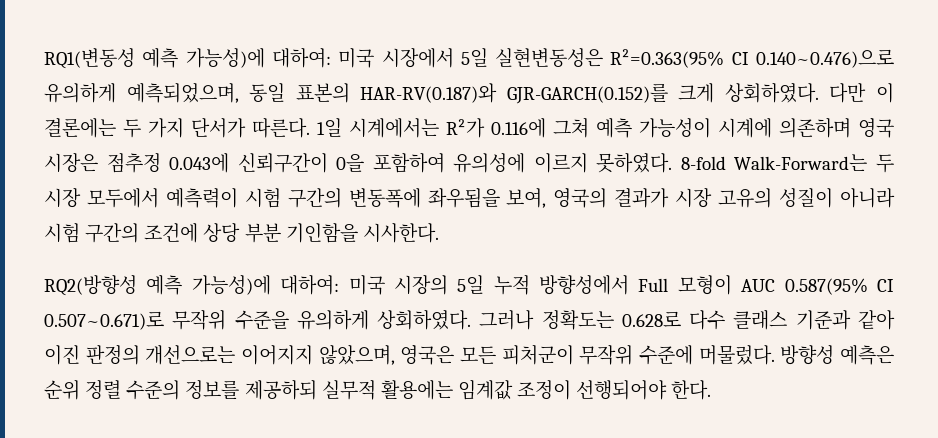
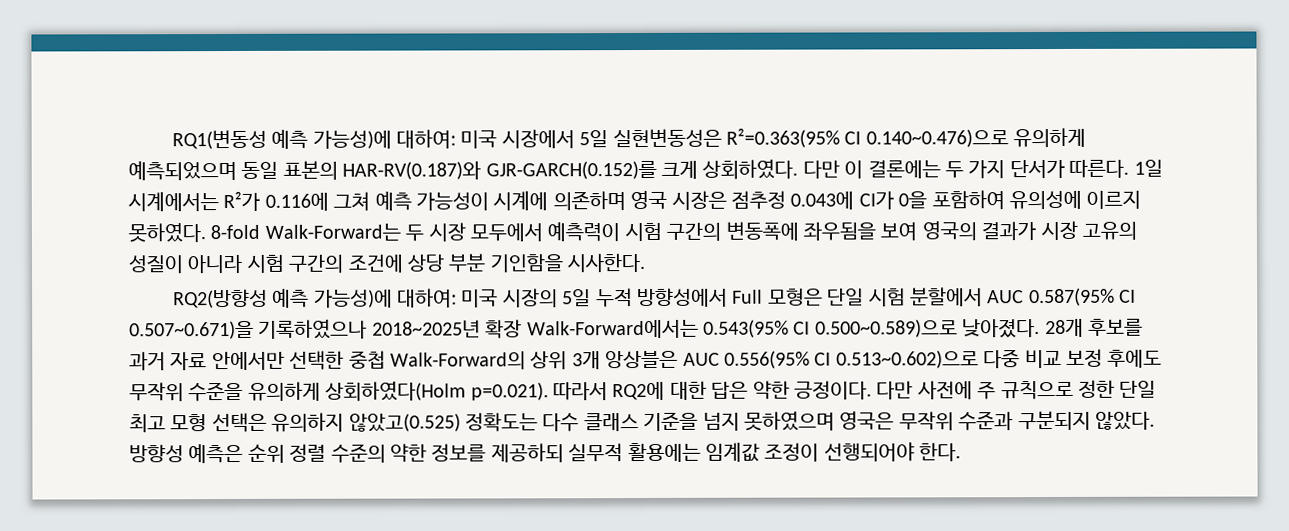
- RQ1(변동성 예측 가능성)에 대하여: 미국 시장에서 5일 실현변동성은 R²=0.363(95% CI 0.140~0.476)으로 유의하게 예측되었으며, 동일 표본의 HAR-RV(0.187)와 GJR-GARCH(0.152)를 크게 상회하였다.
+ RQ1(변동성 예측 가능성)에 대하여: 미국 시장에서 5일 실현변동성은 R²=0.363(95% CI 0.140~0.476)으로 유의하게 예측되었으며 동일 표본의 HAR-RV(0.187)와 GJR-GARCH(0.152)를 크게 상회하였다.
- 1일 시계에서는 R²가 0.116에 그쳐 예측 가능성이 시계에 의존하며 영국 시장은 점추정 0.043에 신뢰구간이 0을 포함하여 유의성에 이르지 못하였다.
+ 1일 시계에서는 R²가 0.116에 그쳐 예측 가능성이 시계에 의존하며 영국 시장은 점추정 0.043에 CI가 0을 포함하여 유의성에 이르지 못하였다.
- 8-fold Walk-Forward는 두 시장 모두에서 예측력이 시험 구간의 변동폭에 좌우됨을 보여, 영국의 결과가 시장 고유의 성질이 아니라 시험 구간의 조건에 상당 부분 기인함을 시사한다.
+ 8-fold Walk-Forward는 두 시장 모두에서 예측력이 시험 구간의 변동폭에 좌우됨을 보여 영국의 결과가 시장 고유의 성질이 아니라 시험 구간의 조건에 상당 부분 기인함을 시사한다.
- RQ2(방향성 예측 가능성)에 대하여: 미국 시장의 5일 누적 방향성에서 Full 모형이 AUC 0.587(95% CI 0.507~0.671)로 무작위 수준을 유의하게 상회하였다. 그러나 정확도는 0.628로 다수 클래스 기준과 같아 이진 판정의 개선으로는 이어지지 않았으며, 영국은 모든 피처군이 무작위 수준에 머물렀다.
+ RQ2(방향성 예측 가능성)에 대하여: 미국 시장의 5일 누적 방향성에서 Full 모형은 단일 시험 분할에서 AUC 0.587(95% CI 0.507~0.671)을 기록하였으나 2018~2025년 확장 Walk-Forward에서는 0.543(95% CI 0.500~0.589)으로 낮아졌다. 28개 후보를 과거 자료 안에서만 선택한 중첩 Walk-Forward의 상위 3개 앙상블은 AUC 0.556(95% CI 0.513~0.602)으로 다중 비교 보정 후에도 무작위 수준을 유의하게 상회하였다(Holm p=0.021). 따라서 RQ2에 대한 답은 약한 긍정이다. 다만 사전에 주 규칙으로 정한 단일 최고 모형 선택은 유의하지 않았고(0.525) 정확도는 다수 클래스 기준을 넘지 못하였으며 영국은 무작위 수준과 구분되지 않았다.
- 방향성 예측은 순위 정렬 수준의 정보를 제공하되 실무적 활용에는 임계값 조정이 선행되어야 한다.
+ 방향성 예측은 순위 정렬 수준의 약한 정보를 제공하되 실무적 활용에는 임계값 조정이 선행되어야 한다.

